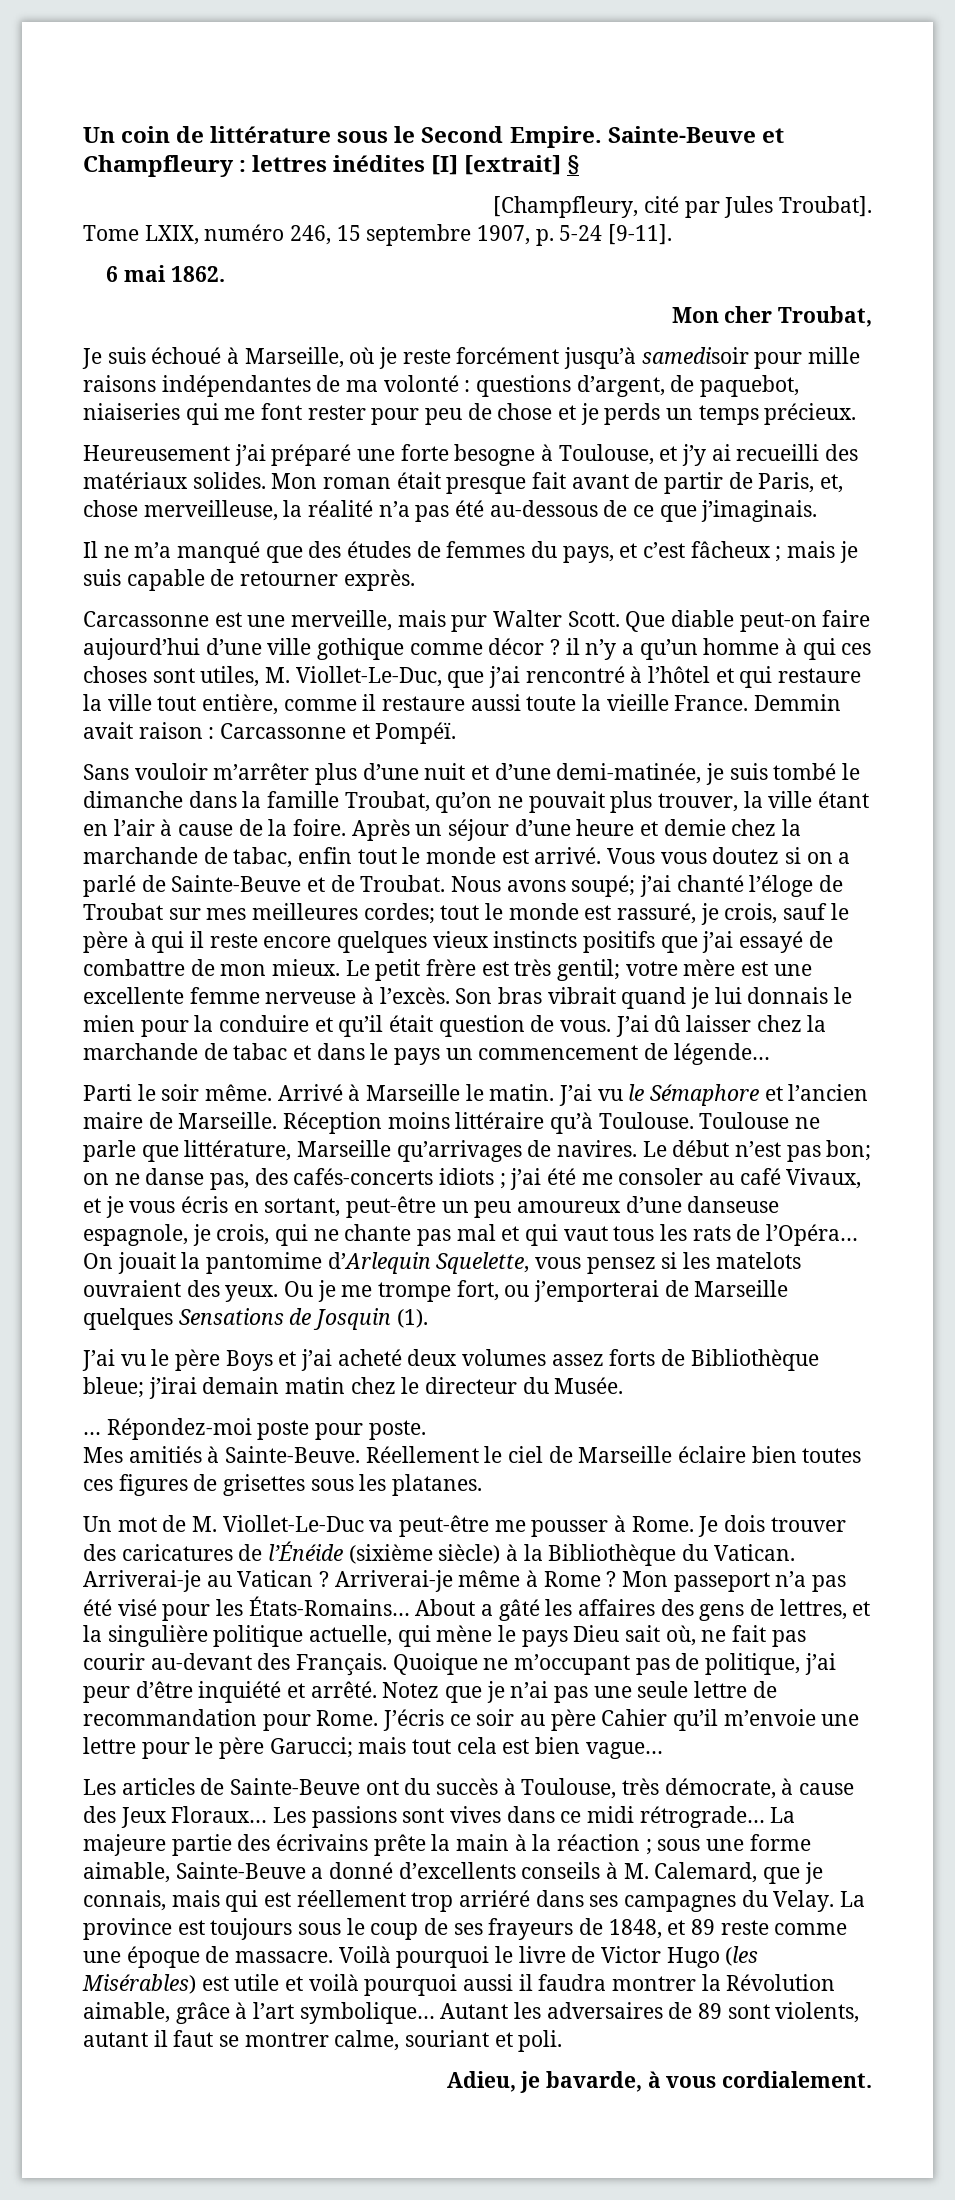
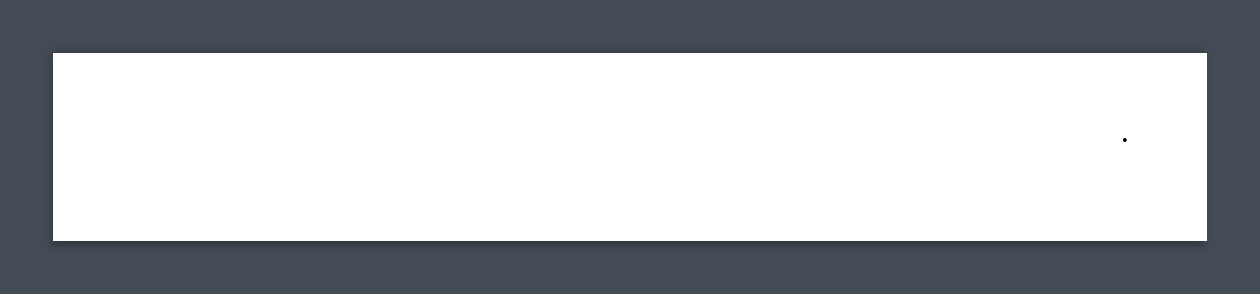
- Un coin de littérature sous le Second Empire. Sainte-Beuve et Champfleury : lettres inédites [I] [extrait] §
- [Champfleury, cité par Jules Troubat].
- Tome LXIX, numéro 246, 15 septembre 1907, p. 5-24 [9-11].
- 6 mai 1862.
- Mon cher Troubat,
- Je suis échoué à Marseille, où je reste forcément jusqu’à samedisoir pour mille raisons indépendantes de ma volonté : questions d’argent, de paquebot, niaiseries qui me font rester pour peu de chose et je perds un temps précieux.
- Heureusement j’ai préparé une forte besogne à Toulouse, et j’y ai recueilli des matériaux solides. Mon roman était presque fait avant de partir de Paris, et, chose merveilleuse, la réalité n’a pas été au-dessous de ce que j’imaginais.
- Il ne m’a manqué que des études de femmes du pays, et c’est fâcheux ; mais je suis capable de retourner exprès.
- Carcassonne est une merveille, mais pur Walter Scott. Que diable peut-on faire aujourd’hui d’une ville gothique comme décor ? il n’y a qu’un homme à qui ces choses sont utiles, M. Viollet-Le-Duc, que j’ai rencontré à l’hôtel et qui restaure la ville tout entière, comme il restaure aussi toute la vieille France. Demmin avait raison : Carcassonne et Pompéï.
- Sans vouloir m’arrêter plus d’une nuit et d’une demi-matinée, je suis tombé le dimanche dans la famille Troubat, qu’on ne pouvait plus trouver, la ville étant en l’air à cause de la foire. Après un séjour d’une heure et demie chez la marchande de tabac, enfin tout le monde est arrivé. Vous vous doutez si on a parlé de Sainte-Beuve et de Troubat. Nous avons soupé; j’ai chanté l’éloge de Troubat sur mes meilleures cordes; tout le monde est rassuré, je crois, sauf le père à qui il reste encore quelques vieux instincts positifs que j’ai essayé de combattre de mon mieux. Le petit frère est très gentil; votre mère est une excellente femme nerveuse à l’excès. Son bras vibrait quand je lui donnais le mien pour la conduire et qu’il était question de vous. J’ai dû laisser chez la marchande de tabac et dans le pays un commencement de légende…
- Parti le soir même. Arrivé à Marseille le matin. J’ai vu le Sémaphore et l’ancien maire de Marseille. Réception moins littéraire qu’à Toulouse. Toulouse ne parle que littérature, Marseille qu’arrivages de navires. Le début n’est pas bon; on ne danse pas, des cafés-concerts idiots ; j’ai été me consoler au café Vivaux, et je vous écris en sortant, peut-être un peu amoureux d’une danseuse espagnole, je crois, qui ne chante pas mal et qui vaut tous les rats de l’Opéra… On jouait la pantomime d’Arlequin Squelette, vous pensez si les matelots ouvraient des yeux. Ou je me trompe fort, ou j’emporterai de Marseille quelques Sensations de Josquin (1).
- J’ai vu le père Boys et j’ai acheté deux volumes assez forts de Bibliothèque bleue; j’irai demain matin chez le directeur du Musée.
- … Répondez-moi poste pour poste.
- Mes amitiés à Sainte-Beuve. Réellement le ciel de Marseille éclaire bien toutes ces figures de grisettes sous les platanes.
- Un mot de M. Viollet-Le-Duc va peut-être me pousser à Rome. Je dois trouver des caricatures de l’Énéide (sixième siècle) à la Bibliothèque du Vatican. Arriverai-je au Vatican ? Arriverai-je même à Rome ? Mon passeport n’a pas été visé pour les États-Romains… About a gâté les affaires des gens de lettres, et la singulière politique actuelle, qui mène le pays Dieu sait où, ne fait pas courir au-devant des Français. Quoique ne m’occupant pas de politique, j’ai peur d’être inquiété et arrêté. Notez que je n’ai pas une seule lettre de recommandation pour Rome. J’écris ce soir au père Cahier qu’il m’envoie une lettre pour le père Garucci; mais tout cela est bien vague…
- Les articles de Sainte-Beuve ont du succès à Toulouse, très démocrate, à cause des Jeux Floraux… Les passions sont vives dans ce midi rétrograde… La majeure partie des écrivains prête la main à la réaction ; sous une forme aimable, Sainte-Beuve a donné d’excellents conseils à M. Calemard, que je connais, mais qui est réellement trop arriéré dans ses campagnes du Velay. La province est toujours sous le coup de ses frayeurs de 1848, et 89 reste comme une époque de massacre. Voilà pourquoi le livre de Victor Hugo (les Misérables) est utile et voilà pourquoi aussi il faudra montrer la Révolution aimable, grâce à l’art symbolique… Autant les adversaires de 89 sont violents, autant il faut se montrer calme, souriant et poli.
- Adieu, je bavarde, à vous cordialement.
+ .

